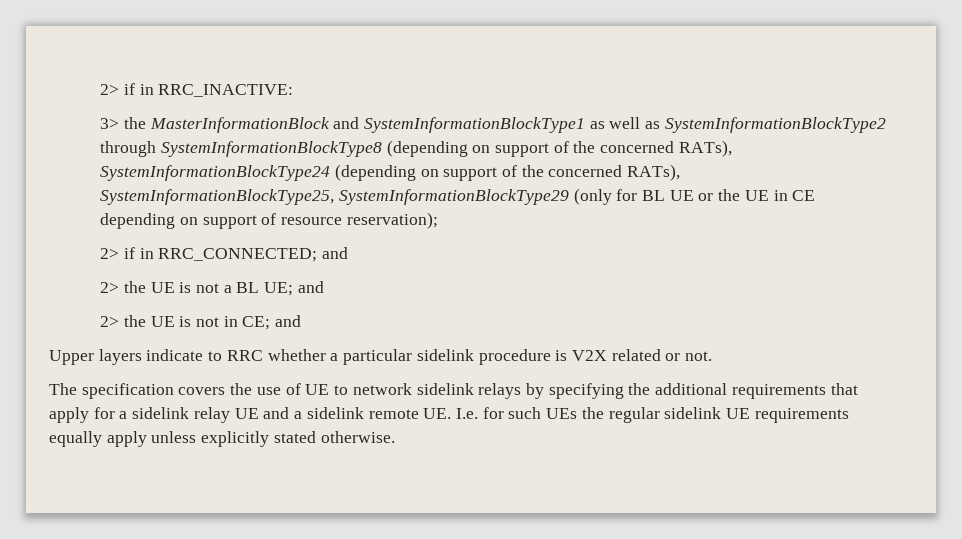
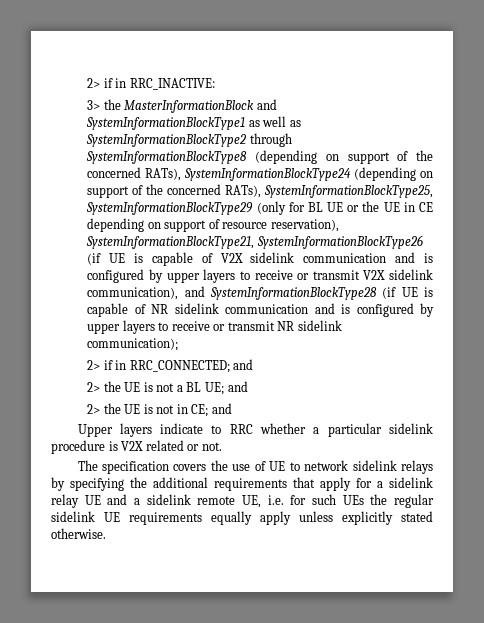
- 3> the MasterInformationBlock and SystemInformationBlockType1 as well as SystemInformationBlockType2 through SystemInformationBlockType8 (depending on support of the concerned RATs), SystemInformationBlockType24 (depending on support of the concerned RATs), SystemInformationBlockType25, SystemInformationBlockType29 (only for BL UE or the UE in CE depending on support of resource reservation);
+ 3> the MasterInformationBlock and SystemInformationBlockType1 as well as SystemInformationBlockType2 through SystemInformationBlockType8 (depending on support of the concerned RATs), SystemInformationBlockType24 (depending on support of the concerned RATs), SystemInformationBlockType25, SystemInformationBlockType29 (only for BL UE or the UE in CE depending on support of resource reservation), SystemInformationBlockType21, SystemInformationBlockType26 (if UE is capable of V2X sidelink communication and is configured by upper layers to receive or transmit V2X sidelink communication), and SystemInformationBlockType28 (if UE is capable of NR sidelink communication and is configured by upper layers to receive or transmit NR sidelink communication);
- The specification covers the use of UE to network sidelink relays by specifying the additional requirements that apply for a sidelink relay UE and a sidelink remote UE. I.e. for such UEs the regular sidelink UE requirements equally apply unless explicitly stated otherwise.
+ The specification covers the use of UE to network sidelink relays by specifying the additional requirements that apply for a sidelink relay UE and a sidelink remote UE, i.e. for such UEs the regular sidelink UE requirements equally apply unless explicitly stated otherwise.

